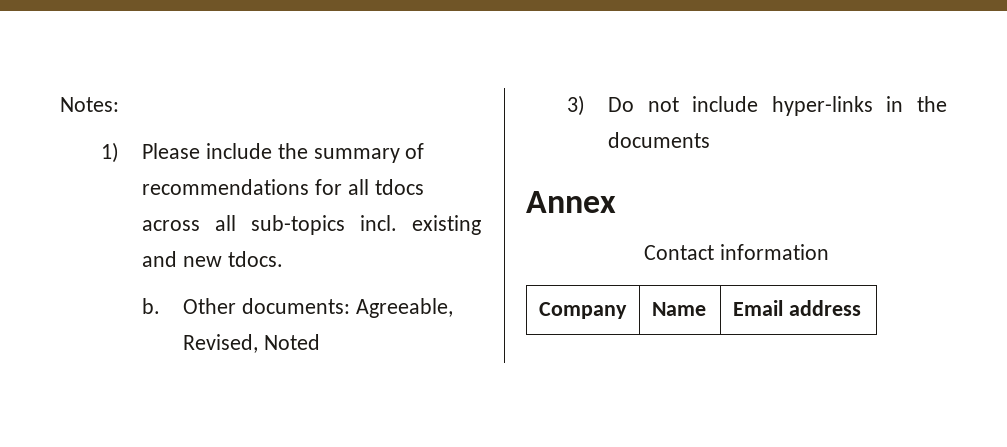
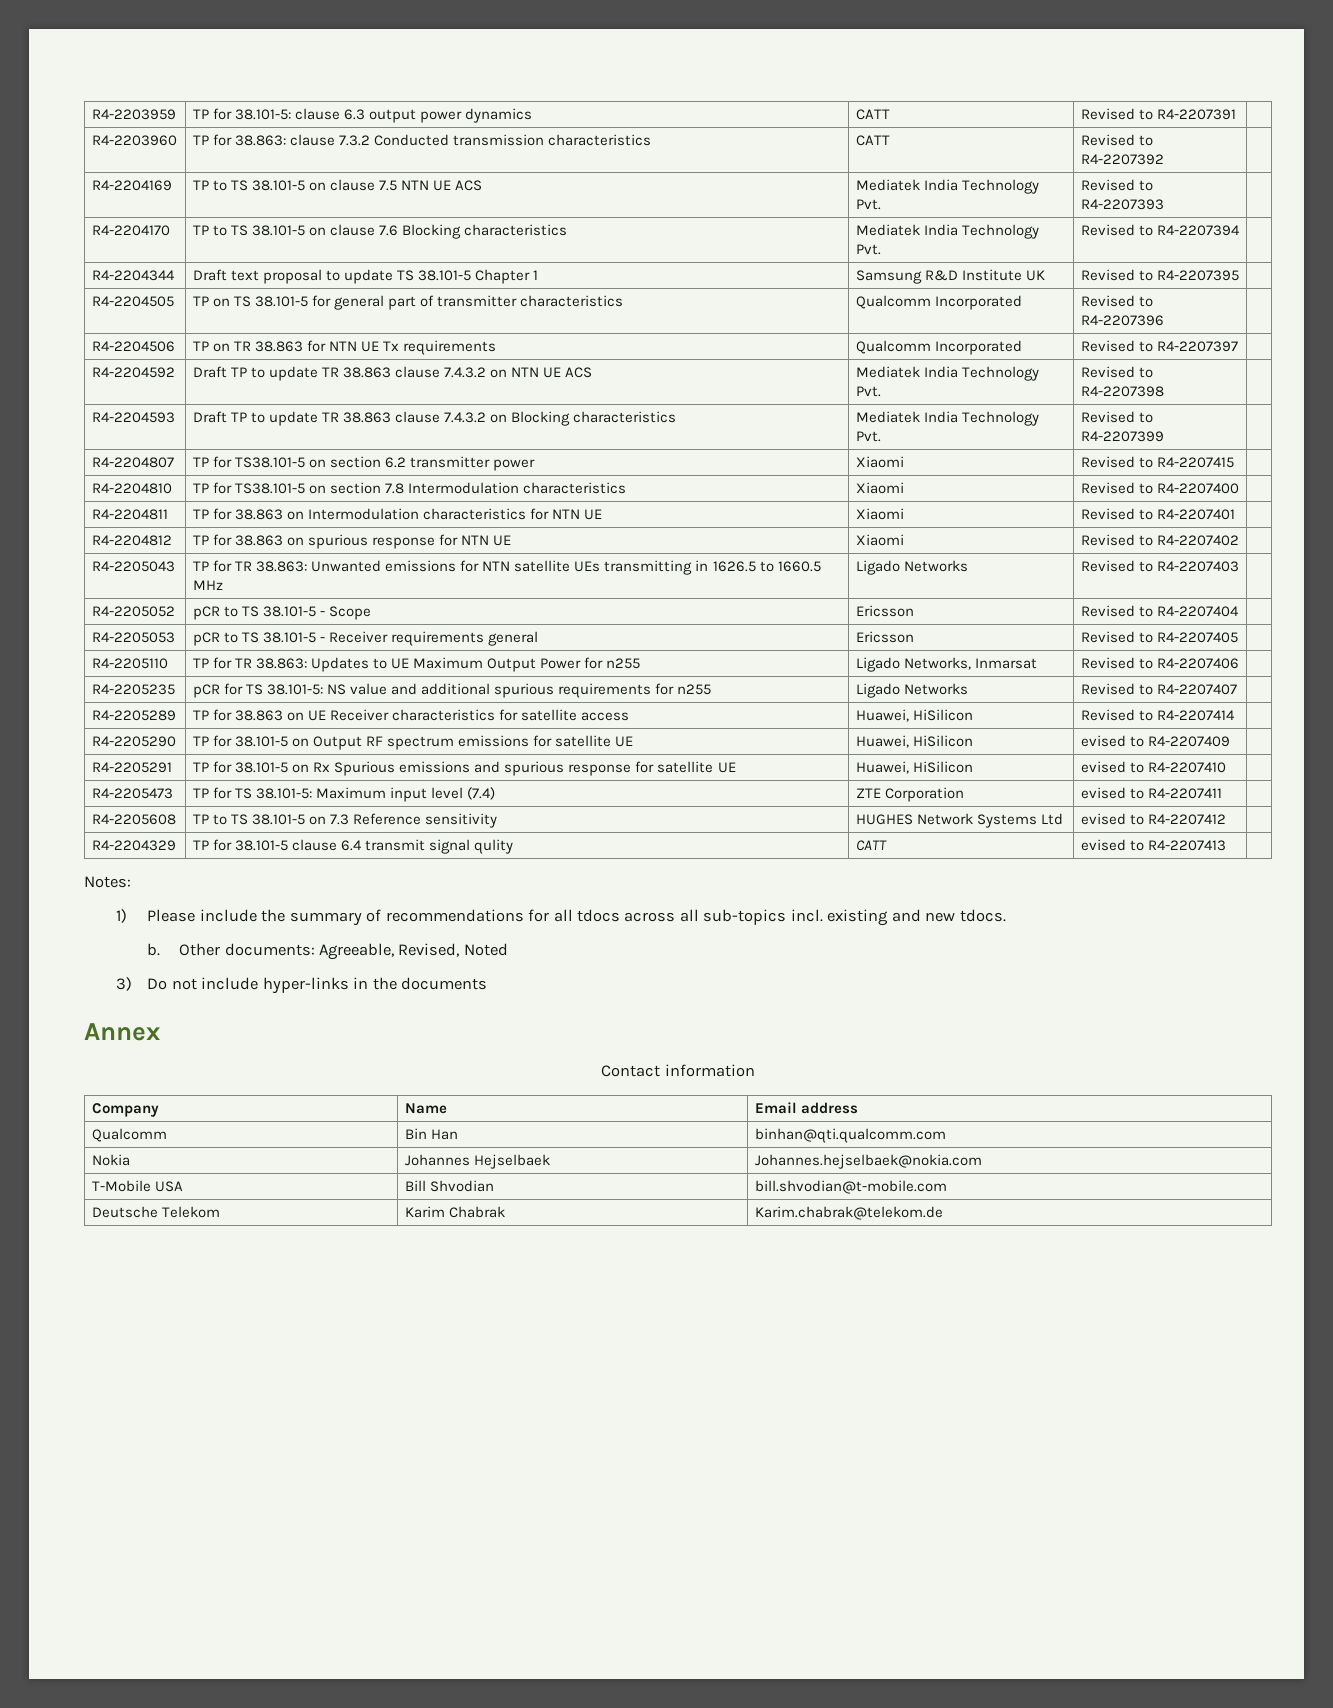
+ R4-2203959 | TP for 38.101-5: clause 6.3 output power dynamics | CATT | Revised to R4-2207391 |
+ R4-2203960 | TP for 38.863: clause 7.3.2 Conducted transmission characteristics | CATT | Revised to R4-2207392 |
+ R4-2204169 | TP to TS 38.101-5 on clause 7.5 NTN UE ACS | Mediatek India Technology Pvt. | Revised to R4-2207393 |
+ R4-2204170 | TP to TS 38.101-5 on clause 7.6 Blocking characteristics | Mediatek India Technology Pvt. | Revised to R4-2207394 |
+ R4-2204344 | Draft text proposal to update TS 38.101-5 Chapter 1 | Samsung R&D Institute UK | Revised to R4-2207395 |
+ R4-2204505 | TP on TS 38.101-5 for general part of transmitter characteristics | Qualcomm Incorporated | Revised to R4-2207396 |
+ R4-2204506 | TP on TR 38.863 for NTN UE Tx requirements | Qualcomm Incorporated | Revised to R4-2207397 |
+ R4-2204592 | Draft TP to update TR 38.863 clause 7.4.3.2 on NTN UE ACS | Mediatek India Technology Pvt. | Revised to R4-2207398 |
+ R4-2204593 | Draft TP to update TR 38.863 clause 7.4.3.2 on Blocking characteristics | Mediatek India Technology Pvt. | Revised to R4-2207399 |
+ R4-2204807 | TP for TS38.101-5 on section 6.2 transmitter power | Xiaomi | Revised to R4-2207415 |
+ R4-2204810 | TP for TS38.101-5 on section 7.8 Intermodulation characteristics | Xiaomi | Revised to R4-2207400 |
+ R4-2204811 | TP for 38.863 on Intermodulation characteristics for NTN UE | Xiaomi | Revised to R4-2207401 |
+ R4-2204812 | TP for 38.863 on spurious response for NTN UE | Xiaomi | Revised to R4-2207402 |
+ R4-2205043 | TP for TR 38.863: Unwanted emissions for NTN satellite UEs transmitting in 1626.5 to 1660.5 MHz | Ligado Networks | Revised to R4-2207403 |
+ R4-2205052 | pCR to TS 38.101-5 - Scope | Ericsson | Revised to R4-2207404 |
+ R4-2205053 | pCR to TS 38.101-5 - Receiver requirements general | Ericsson | Revised to R4-2207405 |
+ R4-2205110 | TP for TR 38.863: Updates to UE Maximum Output Power for n255 | Ligado Networks, Inmarsat | Revised to R4-2207406 |
+ R4-2205235 | pCR for TS 38.101-5: NS value and additional spurious requirements for n255 | Ligado Networks | Revised to R4-2207407 |
+ R4-2205289 | TP for 38.863 on UE Receiver characteristics for satellite access | Huawei, HiSilicon | Revised to R4-2207414 |
+ R4-2205290 | TP for 38.101-5 on Output RF spectrum emissions for satellite UE | Huawei, HiSilicon | evised to R4-2207409 |
+ R4-2205291 | TP for 38.101-5 on Rx Spurious emissions and spurious response for satellite UE | Huawei, HiSilicon | evised to R4-2207410 |
+ R4-2205473 | TP for TS 38.101-5: Maximum input level (7.4) | ZTE Corporation | evised to R4-2207411 |
+ R4-2205608 | TP to TS 38.101-5 on 7.3 Reference sensitivity | HUGHES Network Systems Ltd | evised to R4-2207412 |
+ R4-2204329 | TP for 38.101-5 clause 6.4 transmit signal qulity | CATT | evised to R4-2207413 |
+ Qualcomm | Bin Han | binhan@qti.qualcomm.com
+ Nokia | Johannes Hejselbaek | Johannes.hejselbaek@nokia.com
+ T-Mobile USA | Bill Shvodian | bill.shvodian@t-mobile.com
+ Deutsche Telekom | Karim Chabrak | Karim.chabrak@telekom.de

